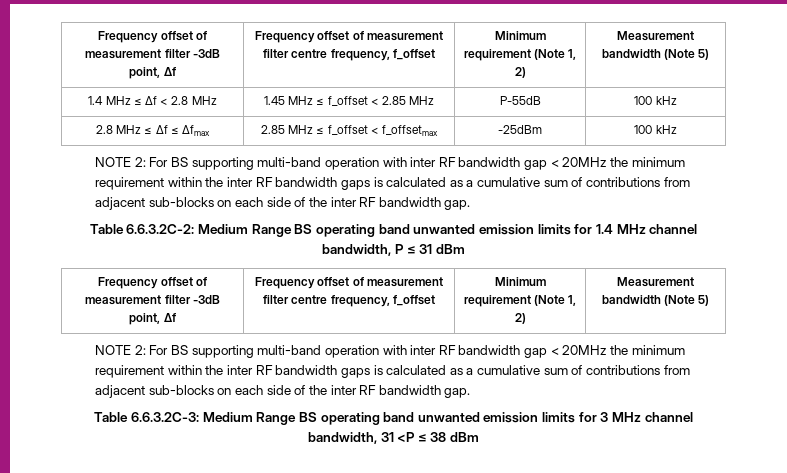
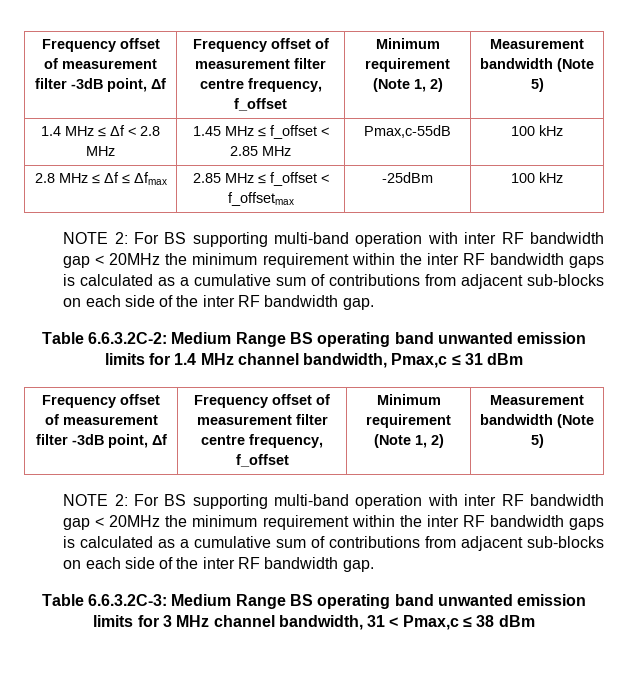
- 1.4 MHz ≤ Δf < 2.8 MHz | 1.45 MHz ≤ f_offset < 2.85 MHz | P-55dB | 100 kHz
+ 1.4 MHz ≤ Δf < 2.8 MHz | 1.45 MHz ≤ f_offset < 2.85 MHz | Pmax,c-55dB | 100 kHz
- Table 6.6.3.2C-2: Medium Range BS operating band unwanted emission limits for 1.4 MHz channel bandwidth, P ≤ 31 dBm
+ Table 6.6.3.2C-2: Medium Range BS operating band unwanted emission limits for 1.4 MHz channel bandwidth, Pmax,c ≤ 31 dBm
- Table 6.6.3.2C-3: Medium Range BS operating band unwanted emission limits for 3 MHz channel bandwidth, 31 <P ≤ 38 dBm
+ Table 6.6.3.2C-3: Medium Range BS operating band unwanted emission limits for 3 MHz channel bandwidth, 31 < Pmax,c ≤ 38 dBm

